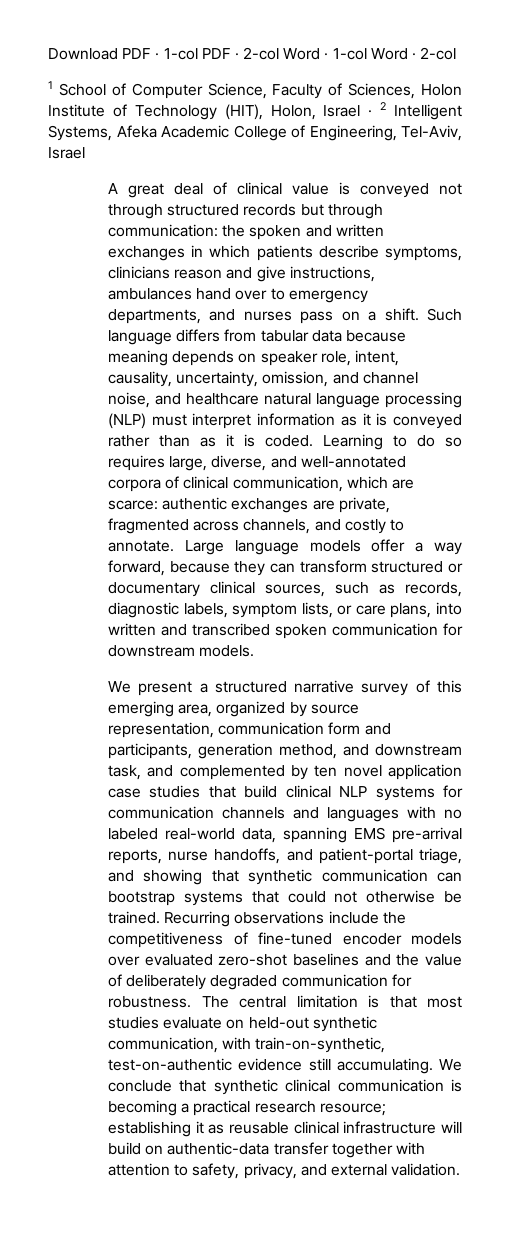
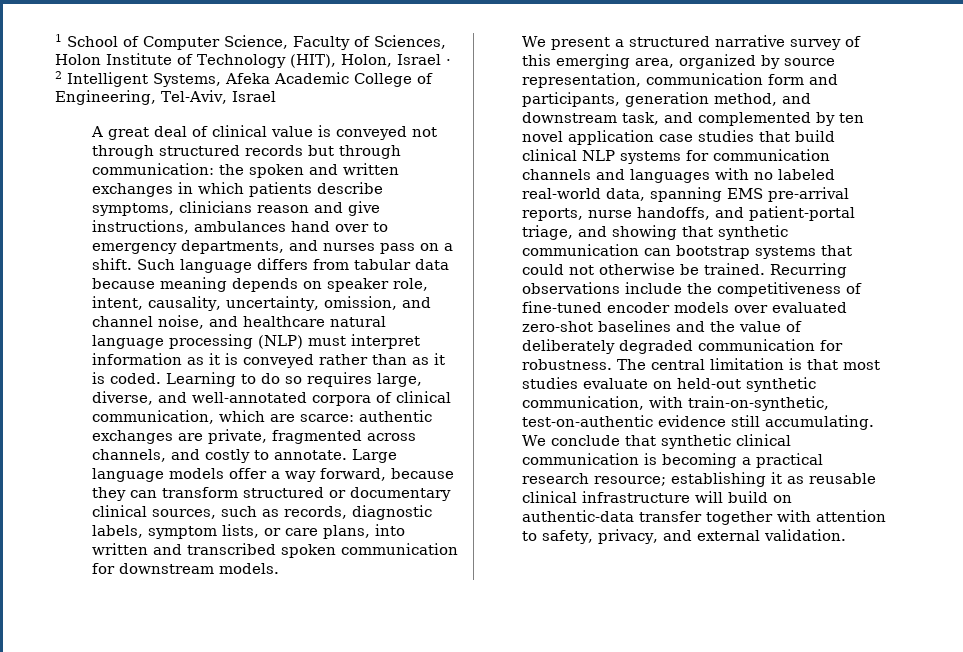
- Download PDF · 1-col PDF · 2-col Word · 1-col Word · 2-col

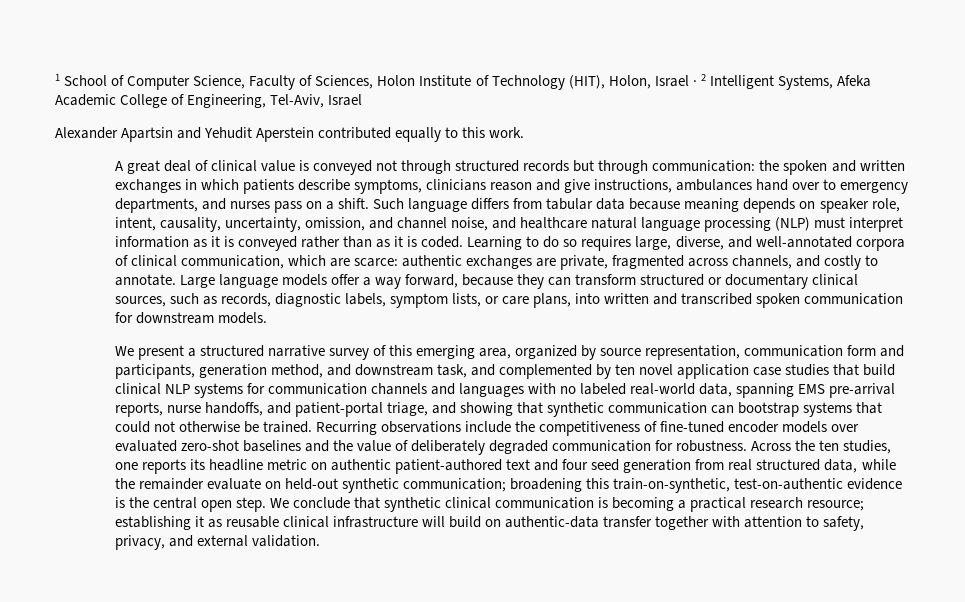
+ Alexander Apartsin and Yehudit Aperstein contributed equally to this work.
- The central limitation is that most studies evaluate on held-out synthetic communication, with train-on-synthetic, test-on-authentic evidence still accumulating.
+ Across the ten studies, one reports its headline metric on authentic patient-authored text and four seed generation from real structured data, while the remainder evaluate on held-out synthetic communication; broadening this train-on-synthetic, test-on-authentic evidence is the central open step.

